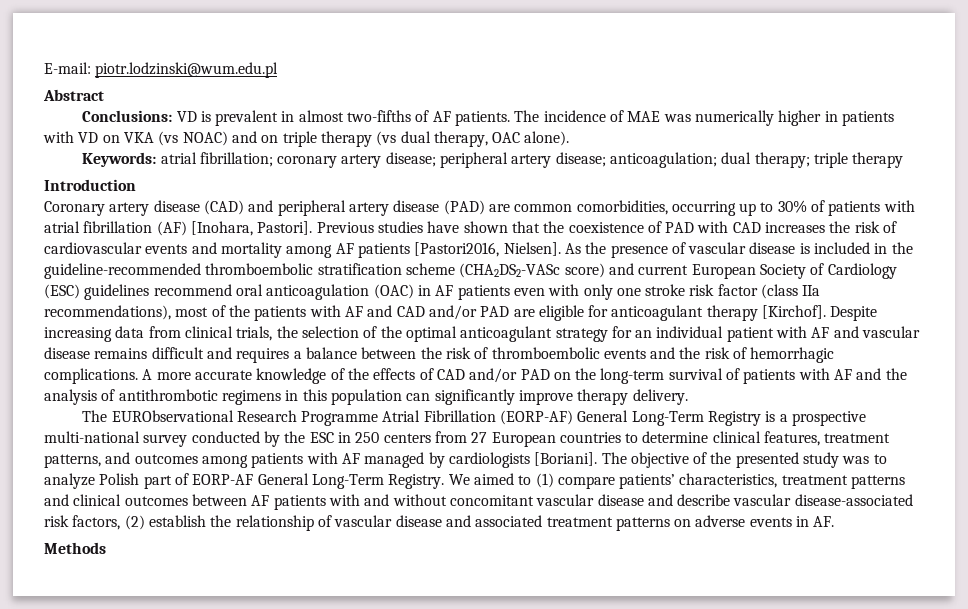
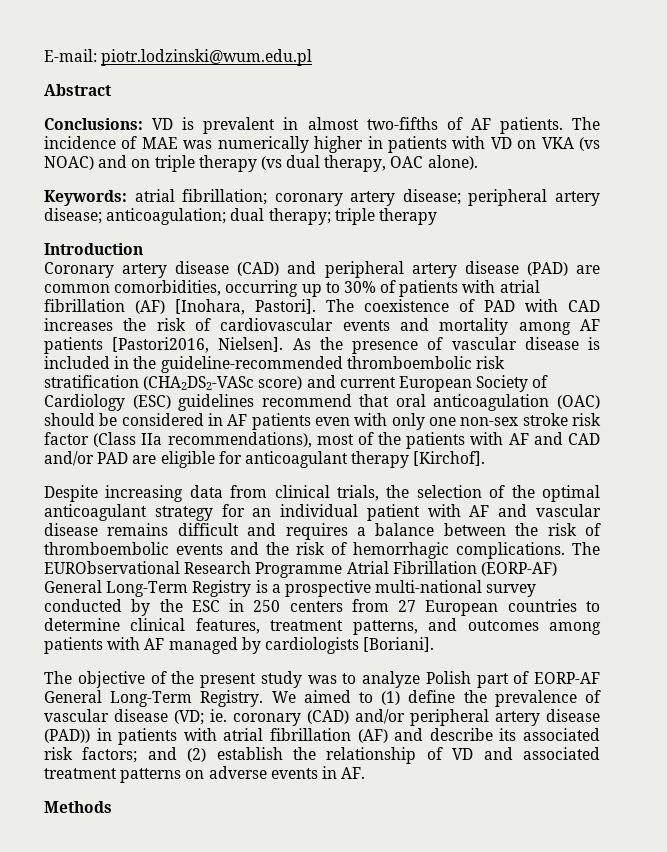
- Previous studies have shown that the coexistence of PAD with CAD increases the risk of cardiovascular events and mortality among AF patients [Pastori2016, Nielsen].
+ The coexistence of PAD with CAD increases the risk of cardiovascular events and mortality among AF patients [Pastori2016, Nielsen].
- As the presence of vascular disease is included in the guideline-recommended thromboembolic stratification scheme (CHA2DS2-VASc score) and current European Society of Cardiology (ESC) guidelines recommend oral anticoagulation (OAC) in AF patients even with only one stroke risk factor (class IIa recommendations), most of the patients with AF and CAD and/or PAD are eligible for anticoagulant therapy [Kirchof]. Despite increasing data from clinical trials, the selection of the optimal anticoagulant strategy for an individual patient with AF and vascular disease remains difficult and requires a balance between the risk of thromboembolic events and the risk of hemorrhagic complications. A more accurate knowledge of the effects of CAD and/or PAD on the long-term survival of patients with AF and the analysis of antithrombotic regimens in this population can significantly improve therapy delivery.
- The EURObservational Research Programme Atrial Fibrillation (EORP-AF) General Long-Term Registry is a prospective multi-national survey conducted by the ESC in 250 centers from 27 European countries to determine clinical features, treatment patterns, and outcomes among patients with AF managed by cardiologists [Boriani]. The objective of the presented study was to analyze Polish part of EORP-AF General Long-Term Registry.
+ As the presence of vascular disease is included in the guideline-recommended thromboembolic risk stratification (CHA2DS2-VASc score) and current European Society of Cardiology (ESC) guidelines recommend that oral anticoagulation (OAC) should be considered in AF patients even with only one non-sex stroke risk factor (Class IIa recommendations), most of the patients with AF and CAD and/or PAD are eligible for anticoagulant therapy [Kirchof].
+ Despite increasing data from clinical trials, the selection of the optimal anticoagulant strategy for an individual patient with AF and vascular disease remains difficult and requires a balance between the risk of thromboembolic events and the risk of hemorrhagic complications. The EURObservational Research Programme Atrial Fibrillation (EORP-AF) General Long-Term Registry is a prospective multi-national survey conducted by the ESC in 250 centers from 27 European countries to determine clinical features, treatment patterns, and outcomes among patients with AF managed by cardiologists [Boriani].
+ The objective of the present study was to analyze Polish part of EORP-AF General Long-Term Registry.
- We aimed to (1) compare patients’ characteristics, treatment patterns and clinical outcomes between AF patients with and without concomitant vascular disease and describe vascular disease-associated risk factors, (2) establish the relationship of vascular disease and associated treatment patterns on adverse events in AF.
+ We aimed to (1) define the prevalence of vascular disease (VD; ie. coronary (CAD) and/or peripheral artery disease (PAD)) in patients with atrial fibrillation (AF) and describe its associated risk factors; and (2) establish the relationship of VD and associated treatment patterns on adverse events in AF.

